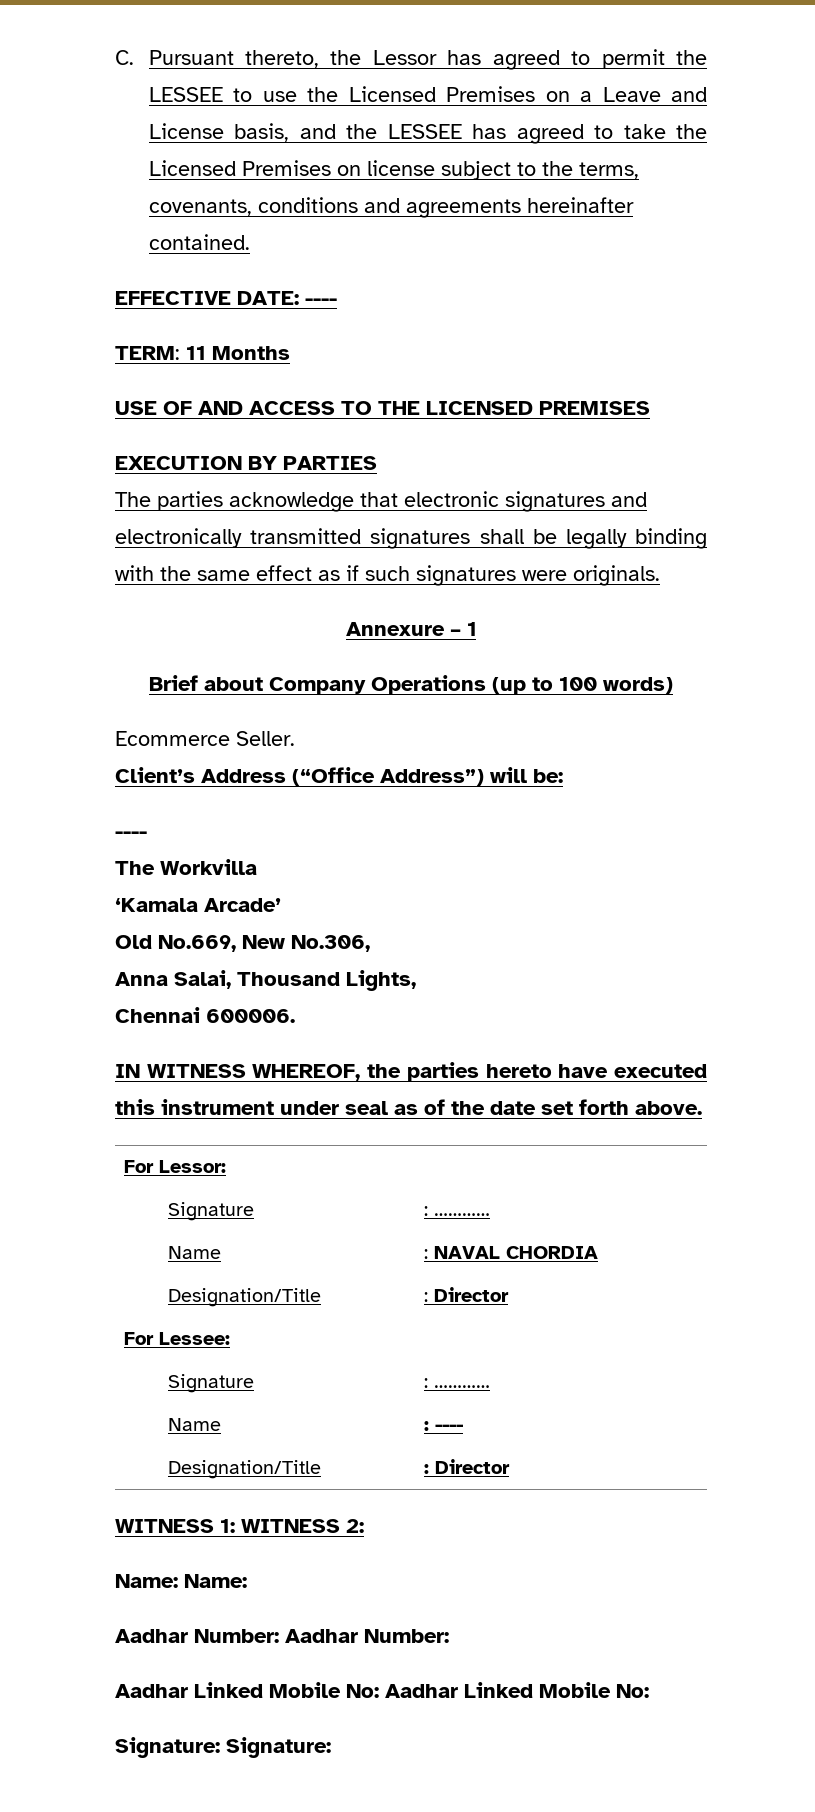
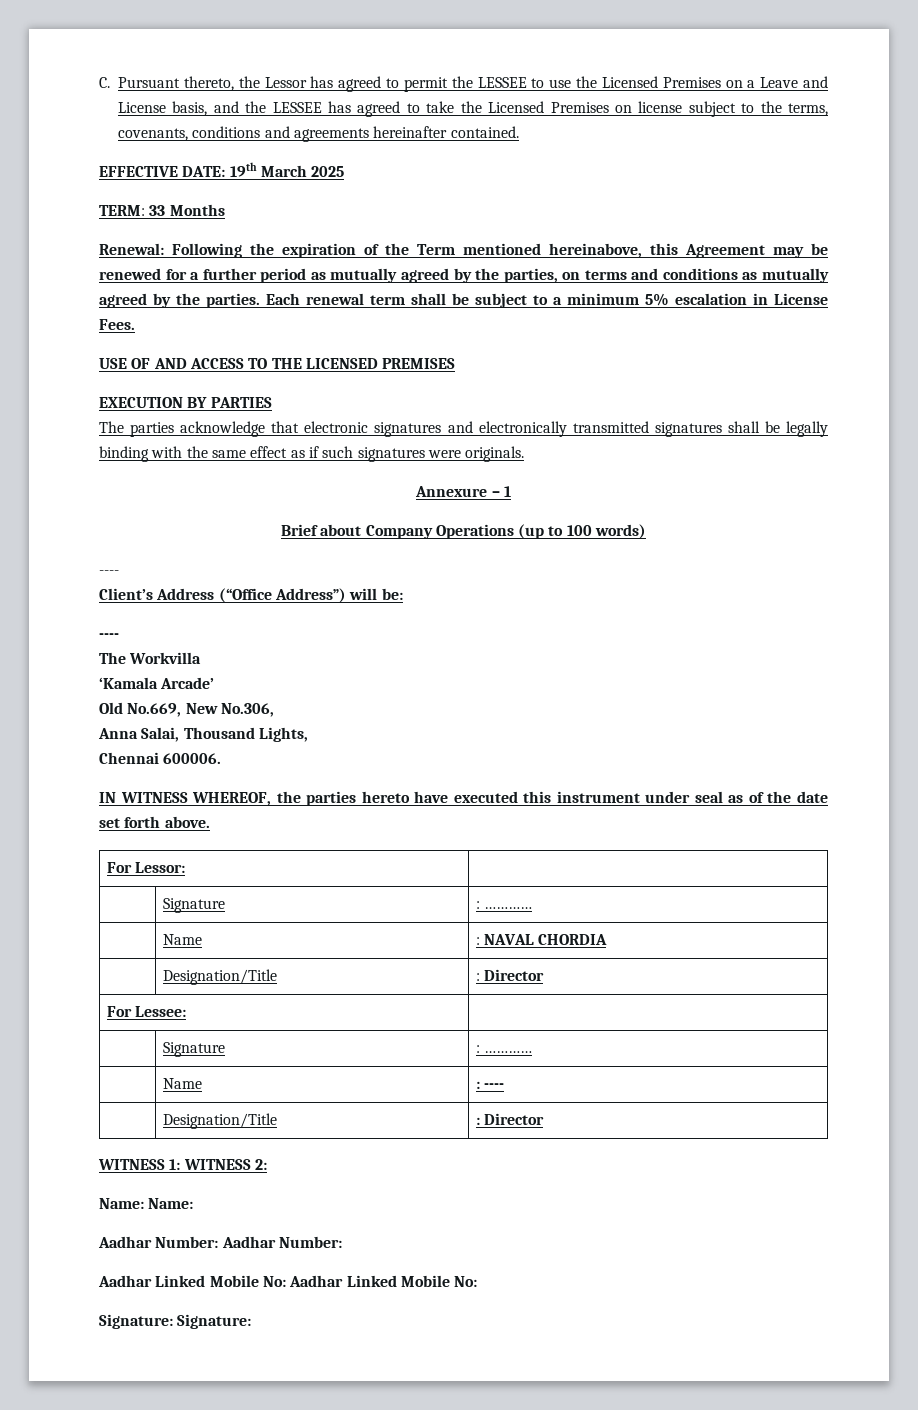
- EFFECTIVE DATE: ----
+ EFFECTIVE DATE: 19th March 2025
- TERM: 11 Months
+ TERM: 33 Months
+ Renewal: Following the expiration of the Term mentioned hereinabove, this Agreement may be renewed for a further period as mutually agreed by the parties, on terms and conditions as mutually agreed by the parties. Each renewal term shall be subject to a minimum 5% escalation in License Fees.
  Brief about Company Operations (up to 100 words)
- Ecommerce Seller.
+ ----

